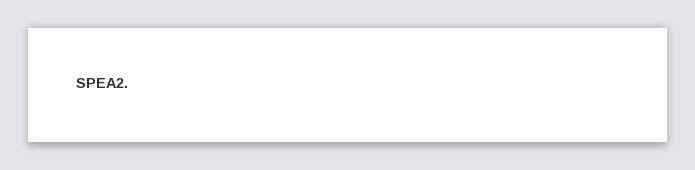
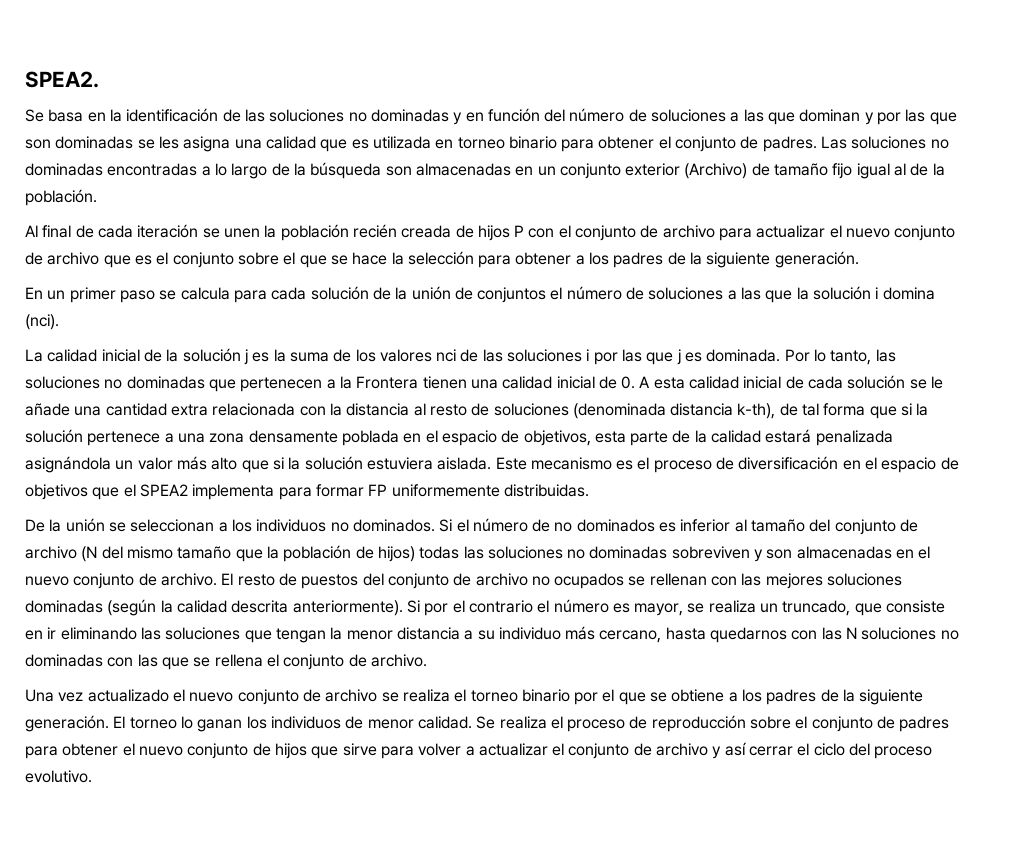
+ Se basa en la identificación de las soluciones no dominadas y en función del número de soluciones a las que dominan y por las que son dominadas se les asigna una calidad que es utilizada en torneo binario para obtener el conjunto de padres. Las soluciones no dominadas encontradas a lo largo de la búsqueda son almacenadas en un conjunto exterior (Archivo) de tamaño fijo igual al de la población.
+ Al final de cada iteración se unen la población recién creada de hijos P con el conjunto de archivo para actualizar el nuevo conjunto de archivo que es el conjunto sobre el que se hace la selección para obtener a los padres de la siguiente generación.
+ En un primer paso se calcula para cada solución de la unión de conjuntos el número de soluciones a las que la solución i domina (nci).
+ La calidad inicial de la solución j es la suma de los valores nci de las soluciones i por las que j es dominada. Por lo tanto, las soluciones no dominadas que pertenecen a la Frontera tienen una calidad inicial de 0. A esta calidad inicial de cada solución se le añade una cantidad extra relacionada con la distancia al resto de soluciones (denominada distancia k-th), de tal forma que si la solución pertenece a una zona densamente poblada en el espacio de objetivos, esta parte de la calidad estará penalizada asignándola un valor más alto que si la solución estuviera aislada. Este mecanismo es el proceso de diversificación en el espacio de objetivos que el SPEA2 implementa para formar FP uniformemente distribuidas.
+ De la unión se seleccionan a los individuos no dominados. Si el número de no dominados es inferior al tamaño del conjunto de archivo (N del mismo tamaño que la población de hijos) todas las soluciones no dominadas sobreviven y son almacenadas en el nuevo conjunto de archivo. El resto de puestos del conjunto de archivo no ocupados se rellenan con las mejores soluciones dominadas (según la calidad descrita anteriormente). Si por el contrario el número es mayor, se realiza un truncado, que consiste en ir eliminando las soluciones que tengan la menor distancia a su individuo más cercano, hasta quedarnos con las N soluciones no dominadas con las que se rellena el conjunto de archivo.
+ Una vez actualizado el nuevo conjunto de archivo se realiza el torneo binario por el que se obtiene a los padres de la siguiente generación. El torneo lo ganan los individuos de menor calidad. Se realiza el proceso de reproducción sobre el conjunto de padres para obtener el nuevo conjunto de hijos que sirve para volver a actualizar el conjunto de archivo y así cerrar el ciclo del proceso evolutivo.

